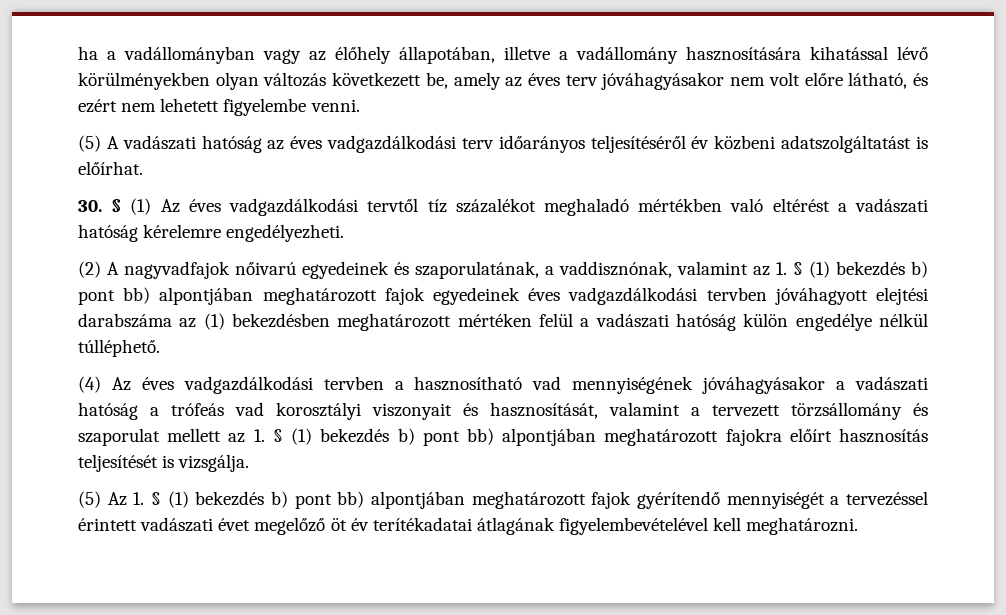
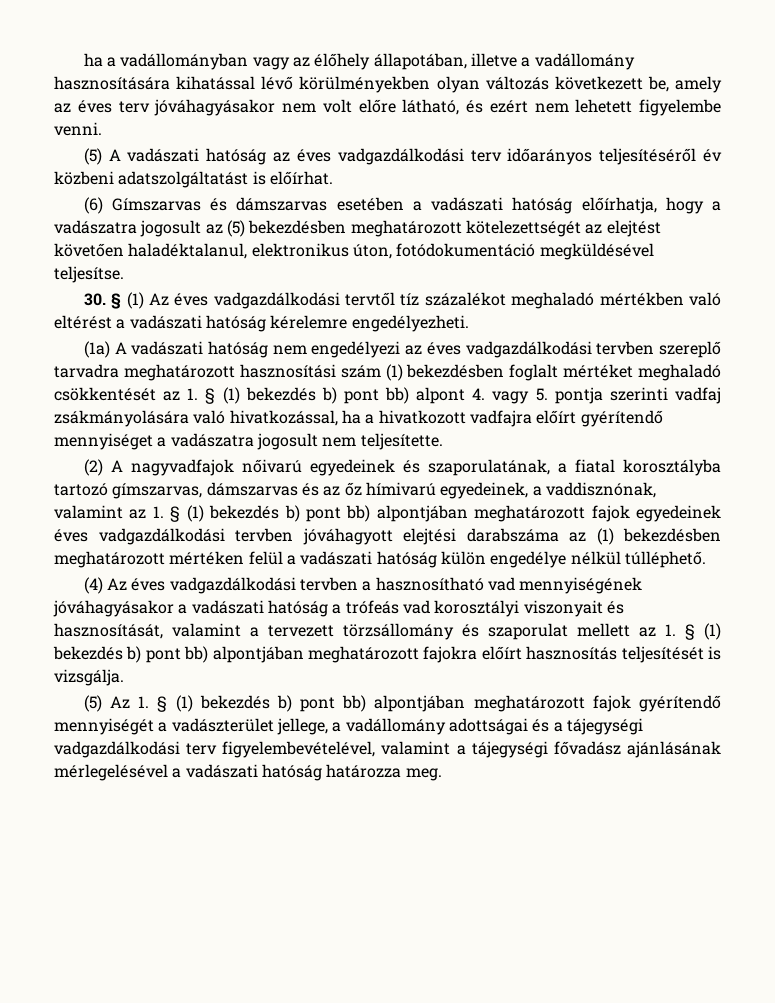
+ (6) Gímszarvas és dámszarvas esetében a vadászati hatóság előírhatja, hogy a vadászatra jogosult az (5) bekezdésben meghatározott kötelezettségét az elejtést követően haladéktalanul, elektronikus úton, fotódokumentáció megküldésével teljesítse.
+ (1a) A vadászati hatóság nem engedélyezi az éves vadgazdálkodási tervben szereplő tarvadra meghatározott hasznosítási szám (1) bekezdésben foglalt mértéket meghaladó csökkentését az 1. § (1) bekezdés b) pont bb) alpont 4. vagy 5. pontja szerinti vadfaj zsákmányolására való hivatkozással, ha a hivatkozott vadfajra előírt gyérítendő mennyiséget a vadászatra jogosult nem teljesítette.
- (2) A nagyvadfajok nőivarú egyedeinek és szaporulatának, a vaddisznónak, valamint az 1. § (1) bekezdés b) pont bb) alpontjában meghatározott fajok egyedeinek éves vadgazdálkodási tervben jóváhagyott elejtési darabszáma az (1) bekezdésben meghatározott mértéken felül a vadászati hatóság külön engedélye nélkül túlléphető.
+ (2) A nagyvadfajok nőivarú egyedeinek és szaporulatának, a fiatal korosztályba tartozó gímszarvas, dámszarvas és az őz hímivarú egyedeinek, a vaddisznónak, valamint az 1. § (1) bekezdés b) pont bb) alpontjában meghatározott fajok egyedeinek éves vadgazdálkodási tervben jóváhagyott elejtési darabszáma az (1) bekezdésben meghatározott mértéken felül a vadászati hatóság külön engedélye nélkül túlléphető.
- (5) Az 1. § (1) bekezdés b) pont bb) alpontjában meghatározott fajok gyérítendő mennyiségét a tervezéssel érintett vadászati évet megelőző öt év terítékadatai átlagának figyelembevételével kell meghatározni.
+ (5) Az 1. § (1) bekezdés b) pont bb) alpontjában meghatározott fajok gyérítendő mennyiségét a vadászterület jellege, a vadállomány adottságai és a tájegységi vadgazdálkodási terv figyelembevételével, valamint a tájegységi fővadász ajánlásának mérlegelésével a vadászati hatóság határozza meg.

